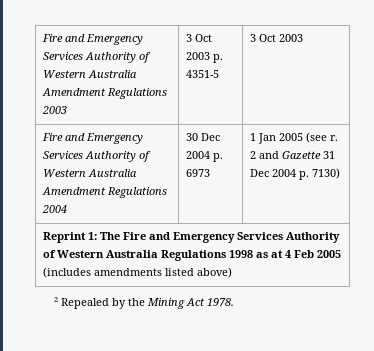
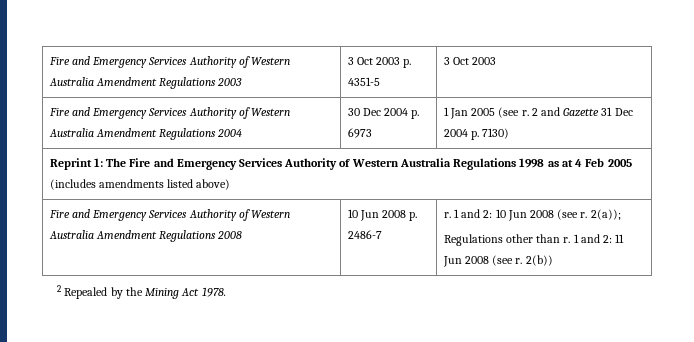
+ Fire and Emergency Services Authority of Western Australia Amendment Regulations 2008 | 10 Jun 2008 p. 2486-7 | r. 1 and 2: 10 Jun 2008 (see r. 2(a));
+ Regulations other than r. 1 and 2: 11 Jun 2008 (see r. 2(b))

